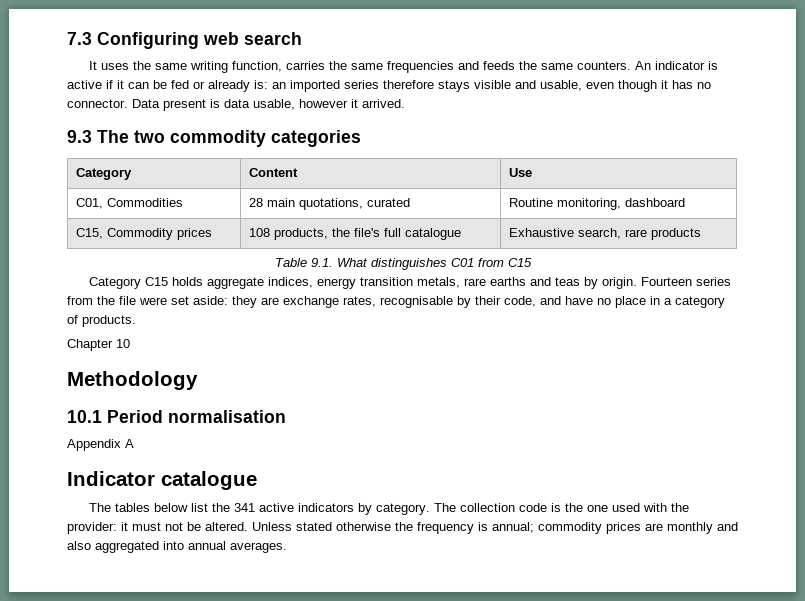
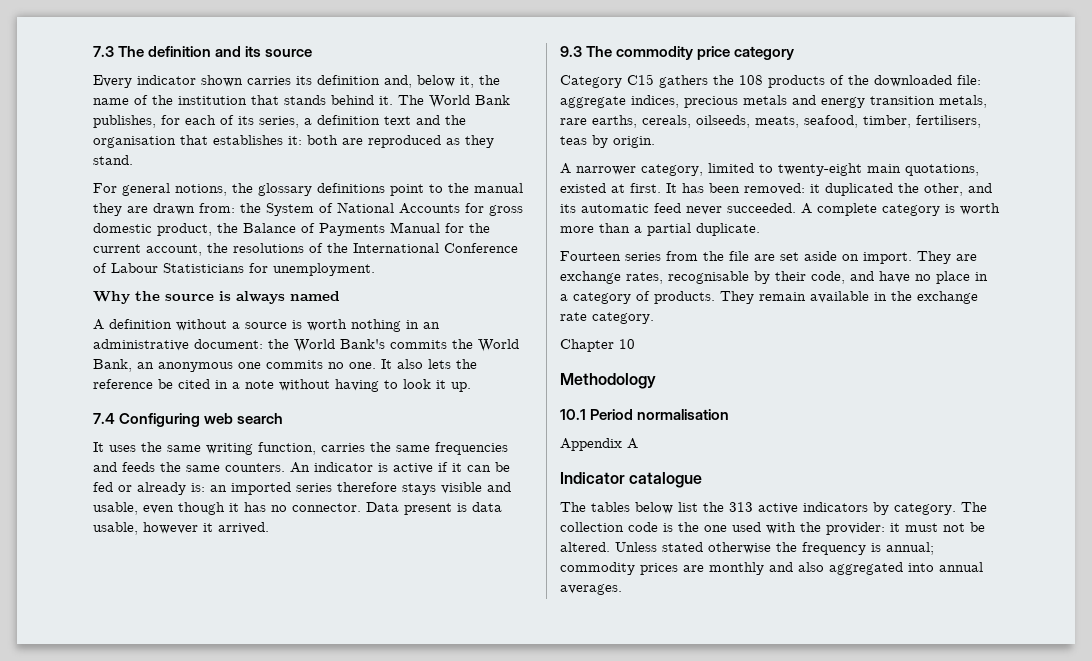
- 7.3 Configuring web search
+ 7.3 The definition and its source
+ Every indicator shown carries its definition and, below it, the name of the institution that stands behind it. The World Bank publishes, for each of its series, a definition text and the organisation that establishes it: both are reproduced as they stand.
+ For general notions, the glossary definitions point to the manual they are drawn from: the System of National Accounts for gross domestic product, the Balance of Payments Manual for the current account, the resolutions of the International Conference of Labour Statisticians for unemployment.
+ Why the source is always named
+ A definition without a source is worth nothing in an administrative document: the World Bank's commits the World Bank, an anonymous one commits no one. It also lets the reference be cited in a note without having to look it up.
+ 7.4 Configuring web search
- 9.3 The two commodity categories
- Category | Content | Use
- C01, Commodities | 28 main quotations, curated | Routine monitoring, dashboard
- C15, Commodity prices | 108 products, the file's full catalogue | Exhaustive search, rare products
- Table 9.1. What distinguishes C01 from C15
- Category C15 holds aggregate indices, energy transition metals, rare earths and teas by origin. Fourteen series from the file were set aside: they are exchange rates, recognisable by their code, and have no place in a category of products.
+ 9.3 The commodity price category
+ Category C15 gathers the 108 products of the downloaded file: aggregate indices, precious metals and energy transition metals, rare earths, cereals, oilseeds, meats, seafood, timber, fertilisers, teas by origin.
+ A narrower category, limited to twenty-eight main quotations, existed at first. It has been removed: it duplicated the other, and its automatic feed never succeeded. A complete category is worth more than a partial duplicate.
+ Fourteen series from the file are set aside on import. They are exchange rates, recognisable by their code, and have no place in a category of products. They remain available in the exchange rate category.
- The tables below list the 341 active indicators by category.
+ The tables below list the 313 active indicators by category.

